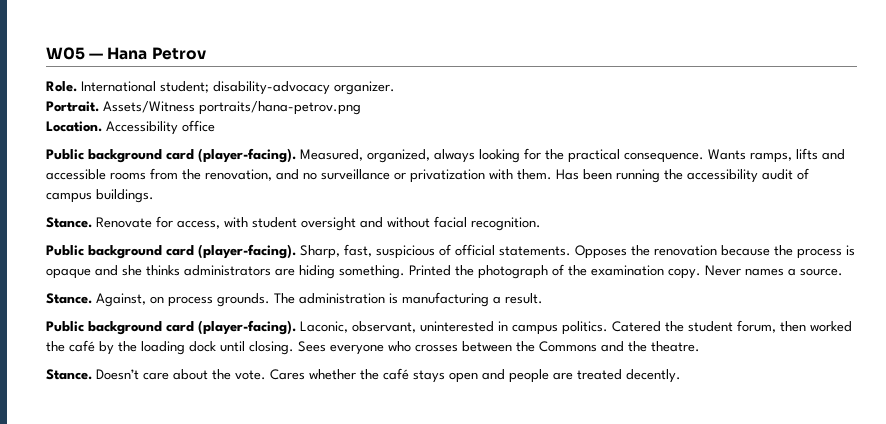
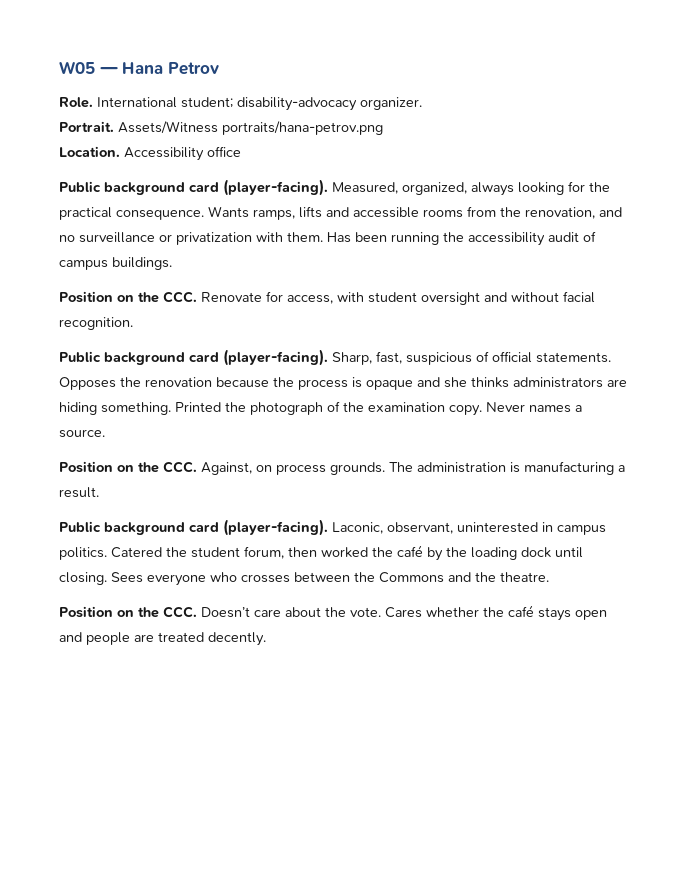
- Stance. Renovate for access, with student oversight and without facial recognition.
+ Position on the CCC. Renovate for access, with student oversight and without facial recognition.
- Stance. Against, on process grounds.
+ Position on the CCC. Against, on process grounds.
- Stance. Doesn’t care about the vote.
+ Position on the CCC. Doesn’t care about the vote.

